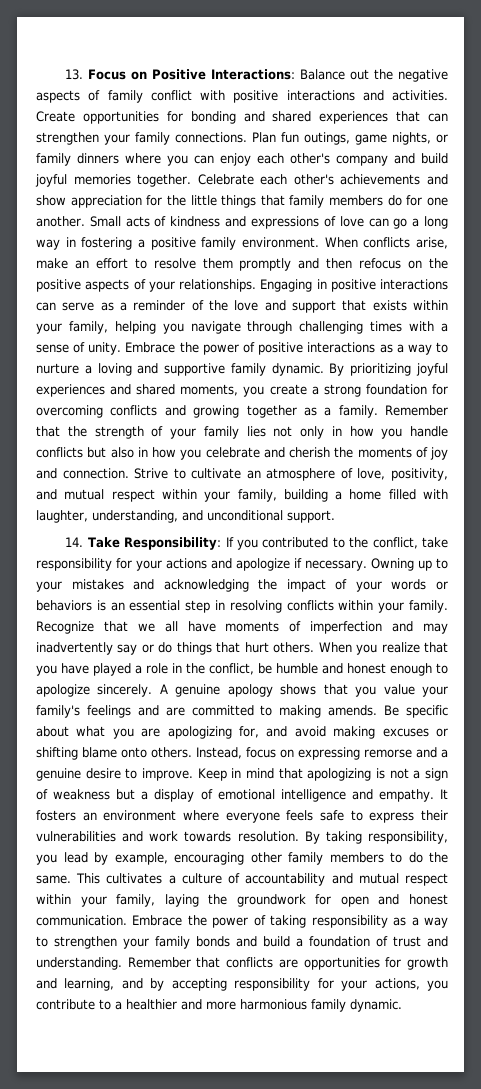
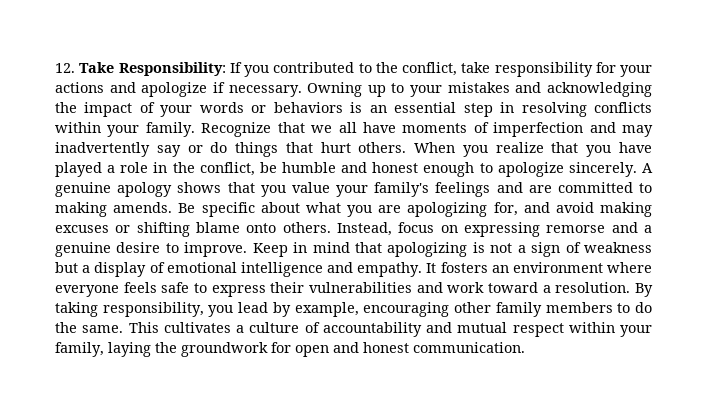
- 13. Focus on Positive Interactions: Balance out the negative aspects of family conflict with positive interactions and activities. Create opportunities for bonding and shared experiences that can strengthen your family connections. Plan fun outings, game nights, or family dinners where you can enjoy each other's company and build joyful memories together. Celebrate each other's achievements and show appreciation for the little things that family members do for one another. Small acts of kindness and expressions of love can go a long way in fostering a positive family environment. When conflicts arise, make an effort to resolve them promptly and then refocus on the positive aspects of your relationships. Engaging in positive interactions can serve as a reminder of the love and support that exists within your family, helping you navigate through challenging times with a sense of unity. Embrace the power of positive interactions as a way to nurture a loving and supportive family dynamic. By prioritizing joyful experiences and shared moments, you create a strong foundation for overcoming conflicts and growing together as a family. Remember that the strength of your family lies not only in how you handle conflicts but also in how you celebrate and cherish the moments of joy and connection. Strive to cultivate an atmosphere of love, positivity, and mutual respect within your family, building a home filled with laughter, understanding, and unconditional support.
- 14. Take Responsibility: If you contributed to the conflict, take responsibility for your actions and apologize if necessary.
+ 12. Take Responsibility: If you contributed to the conflict, take responsibility for your actions and apologize if necessary.
- It fosters an environment where everyone feels safe to express their vulnerabilities and work towards resolution.
+ It fosters an environment where everyone feels safe to express their vulnerabilities and work toward a resolution.
- Embrace the power of taking responsibility as a way to strengthen your family bonds and build a foundation of trust and understanding. Remember that conflicts are opportunities for growth and learning, and by accepting responsibility for your actions, you contribute to a healthier and more harmonious family dynamic.

